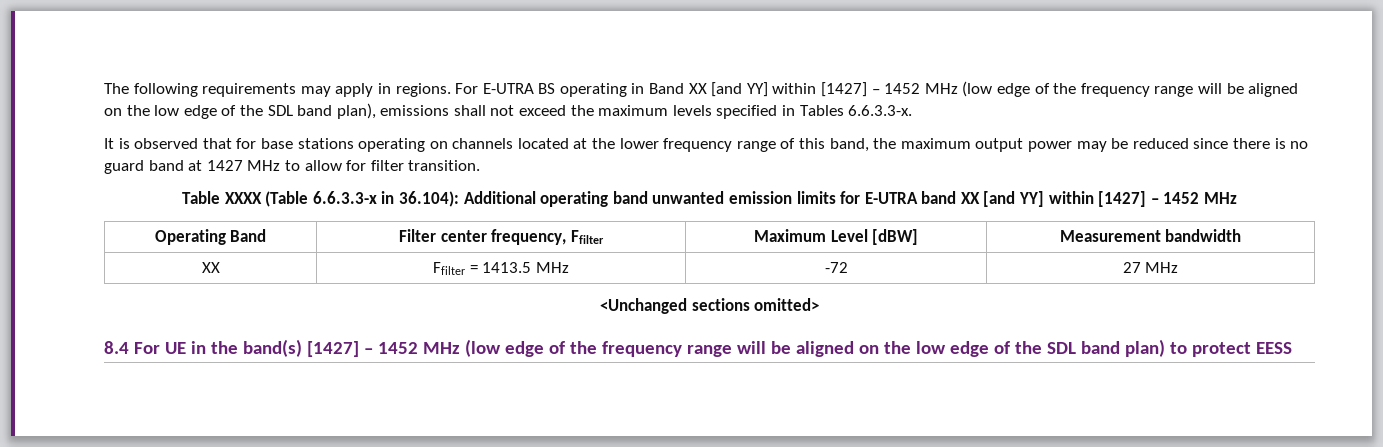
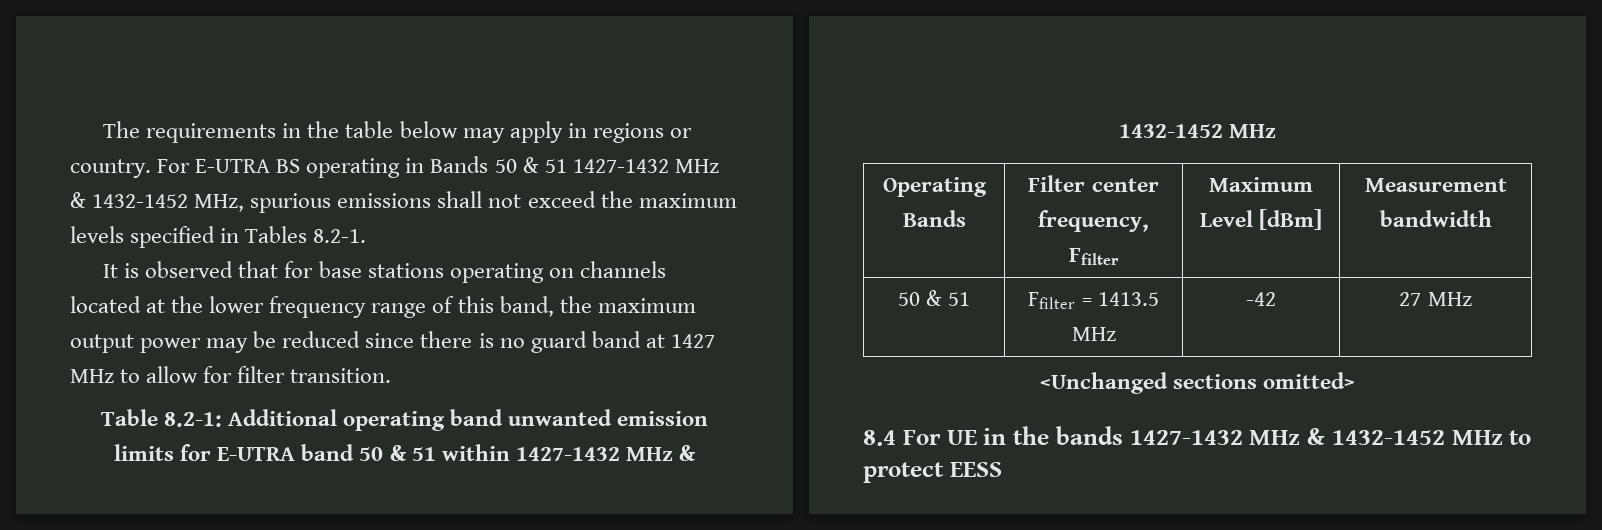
- The following requirements may apply in regions.
+ The requirements in the table below may apply in regions or country.
- For E-UTRA BS operating in Band XX [and YY] within [1427] – 1452 MHz (low edge of the frequency range will be aligned on the low edge of the SDL band plan), emissions shall not exceed the maximum levels specified in Tables 6.6.3.3-x.
+ For E-UTRA BS operating in Bands 50 & 51 1427-1432 MHz & 1432-1452 MHz, spurious emissions shall not exceed the maximum levels specified in Tables 8.2-1.
- Table XXXX (Table 6.6.3.3-x in 36.104): Additional operating band unwanted emission limits for E-UTRA band XX [and YY] within [1427] – 1452 MHz
+ Table 8.2-1: Additional operating band unwanted emission limits for E-UTRA band 50 & 51 within 1427-1432 MHz & 1432-1452 MHz
- Operating Band | Filter center frequency, Ffilter | Maximum Level [dBW] | Measurement bandwidth
+ Operating Bands | Filter center frequency, Ffilter | Maximum Level [dBm] | Measurement bandwidth
- XX | Ffilter = 1413.5 MHz | -72 | 27 MHz
+ 50 & 51 | Ffilter = 1413.5 MHz | -42 | 27 MHz
- 8.4 For UE in the band(s) [1427] – 1452 MHz (low edge of the frequency range will be aligned on the low edge of the SDL band plan) to protect EESS
+ 8.4 For UE in the bands 1427-1432 MHz & 1432-1452 MHz to protect EESS

